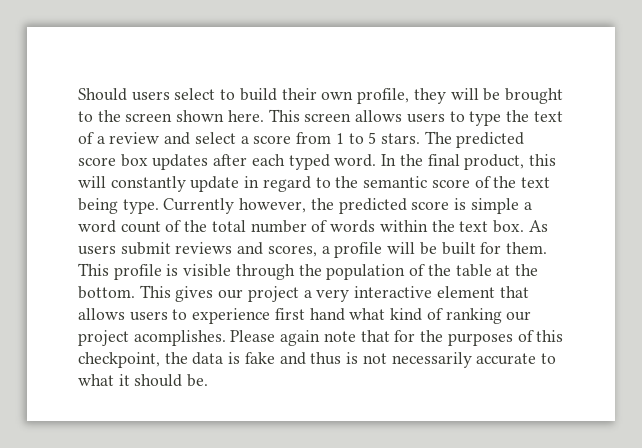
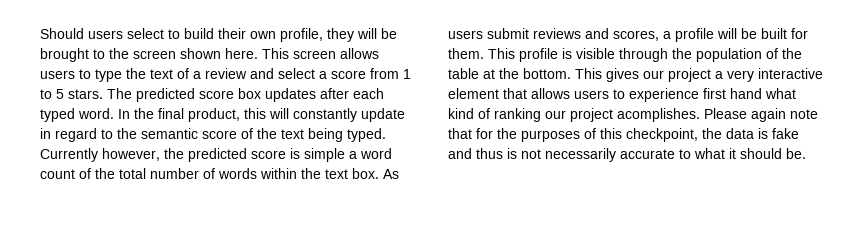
- In the final product, this will constantly update in regard to the semantic score of the text being type.
+ In the final product, this will constantly update in regard to the semantic score of the text being typed.

